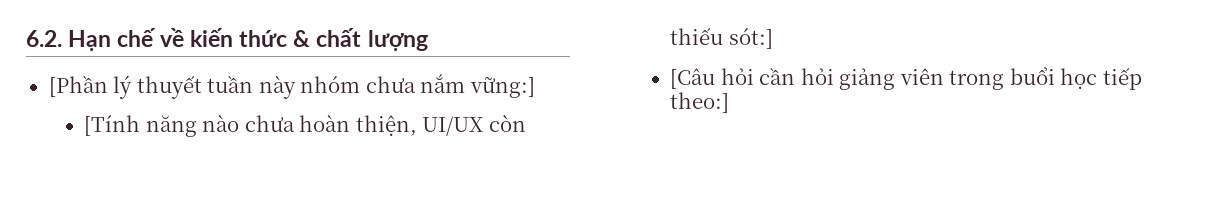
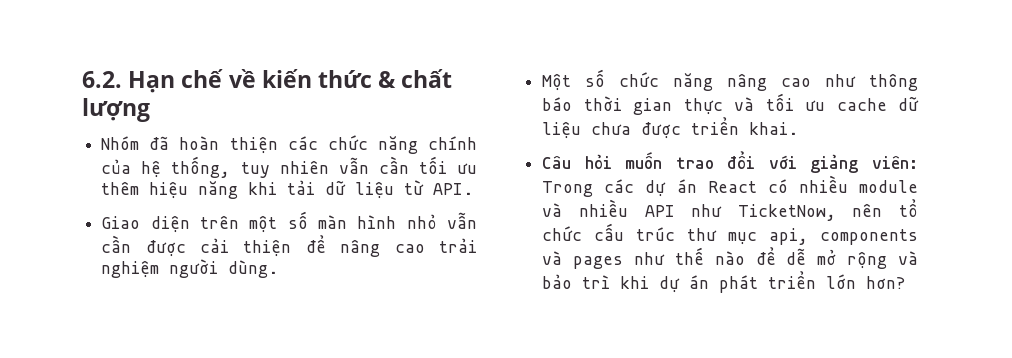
- [Phần lý thuyết tuần này nhóm chưa nắm vững:]
- [Tính năng nào chưa hoàn thiện, UI/UX còn thiếu sót:]
- [Câu hỏi cần hỏi giảng viên trong buổi học tiếp theo:]
+ Nhóm đã hoàn thiện các chức năng chính của hệ thống, tuy nhiên vẫn cần tối ưu thêm hiệu năng khi tải dữ liệu từ API.
+ Giao diện trên một số màn hình nhỏ vẫn cần được cải thiện để nâng cao trải nghiệm người dùng.
+ Một số chức năng nâng cao như thông báo thời gian thực và tối ưu cache dữ liệu chưa được triển khai.
+ Câu hỏi muốn trao đổi với giảng viên: Trong các dự án React có nhiều module và nhiều API như TicketNow, nên tổ chức cấu trúc thư mục api, components và pages như thế nào để dễ mở rộng và bảo trì khi dự án phát triển lớn hơn?

